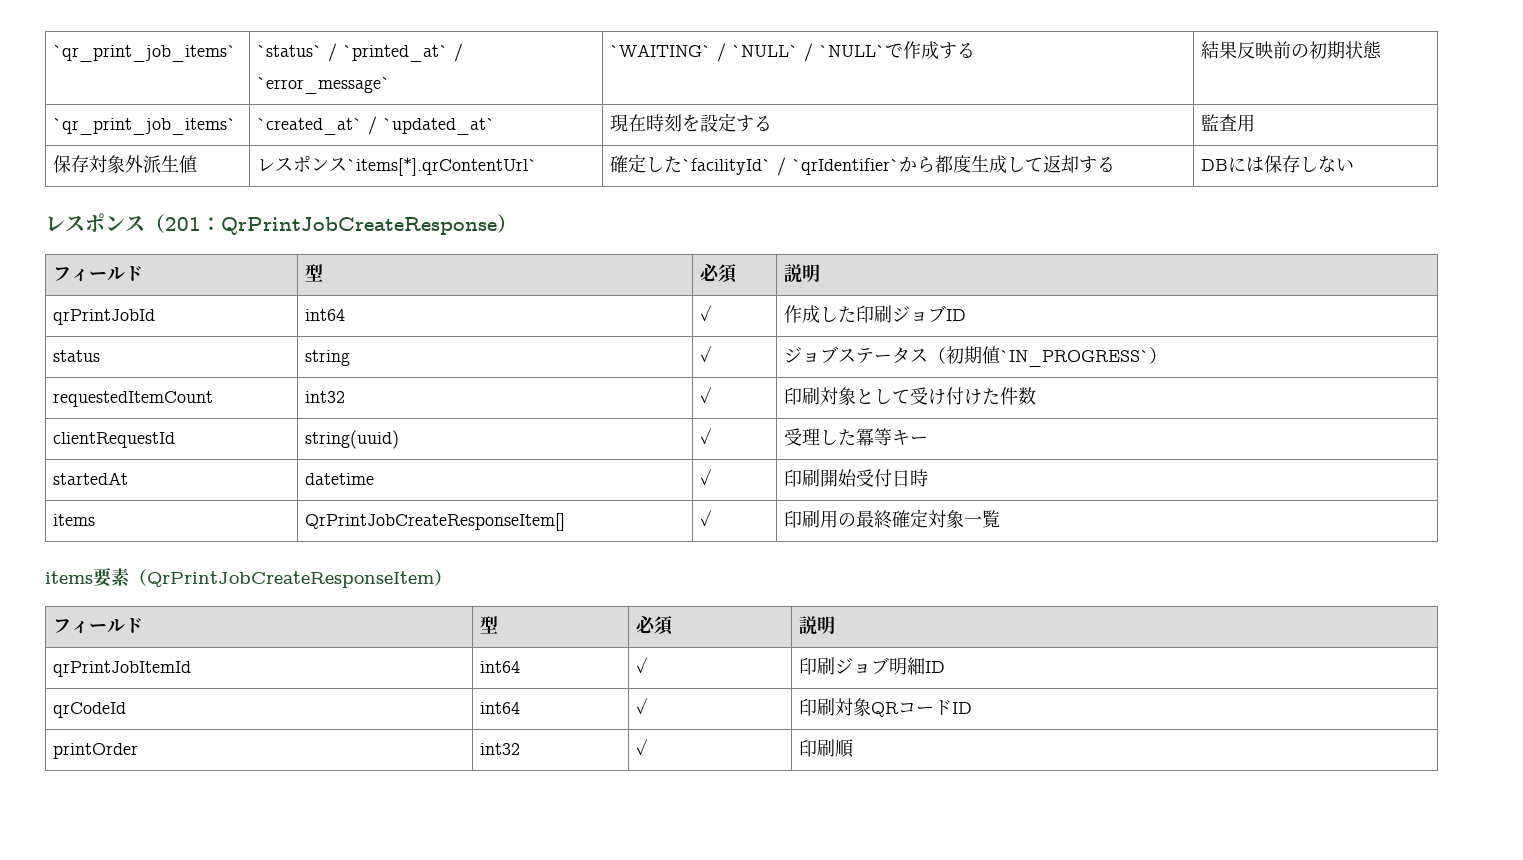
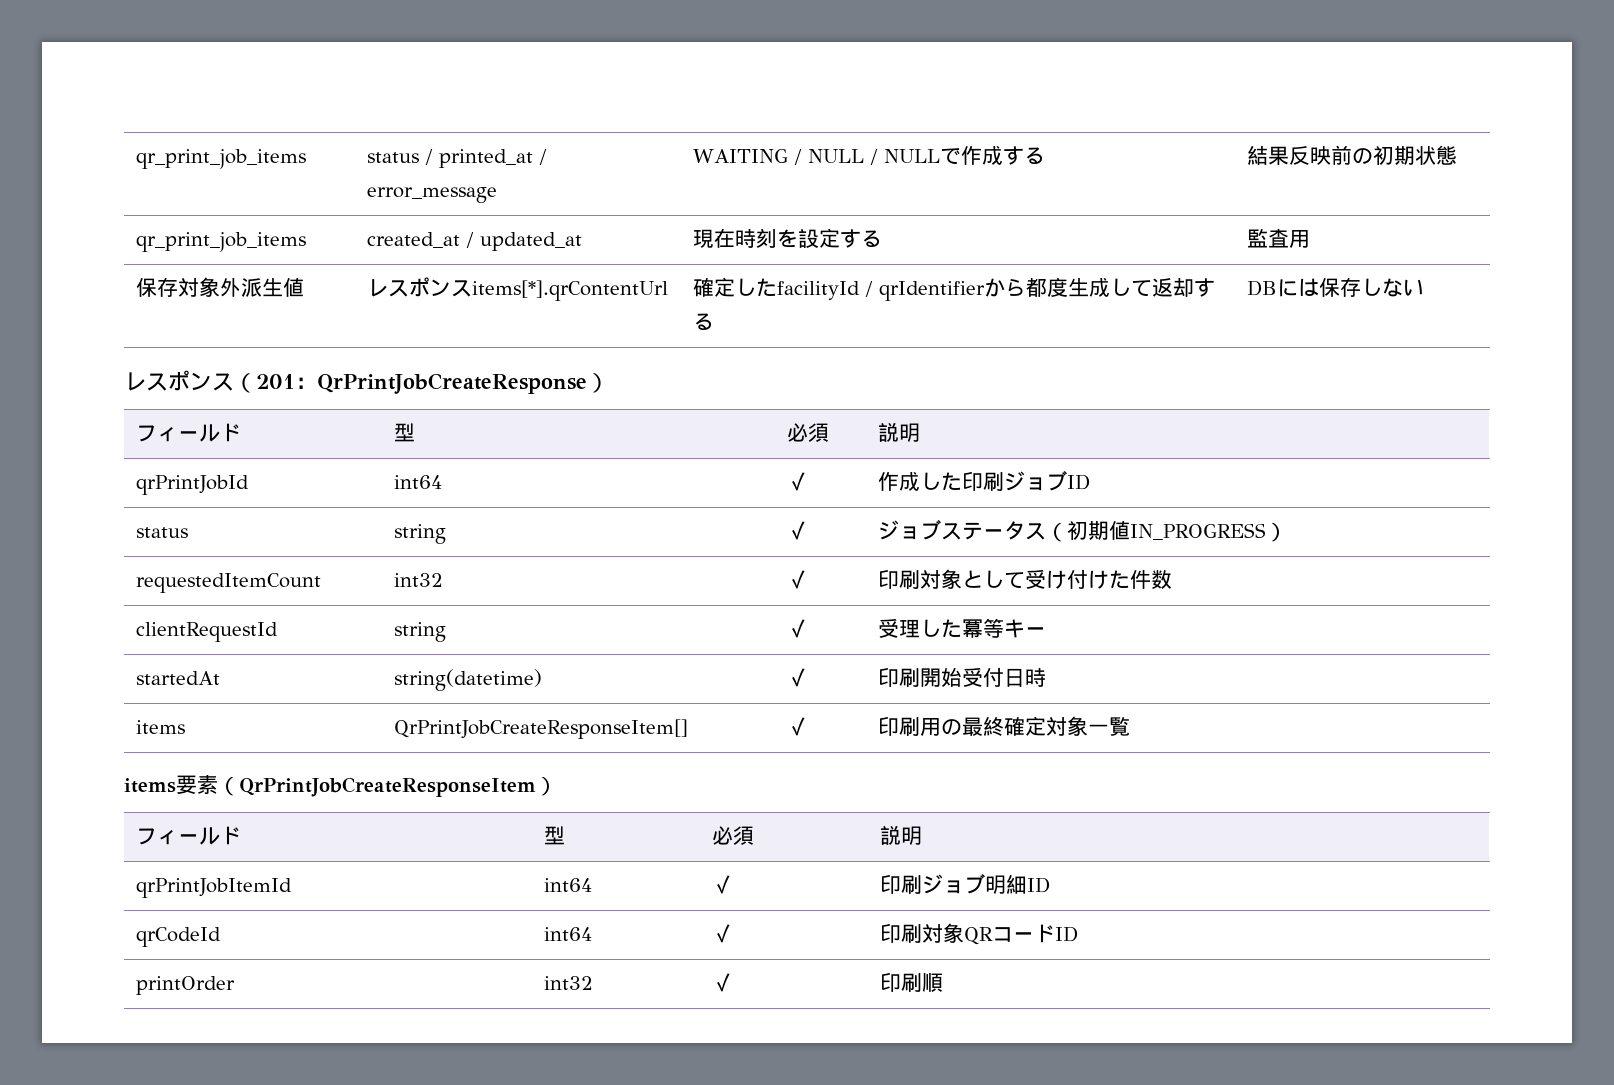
- `qr_print_job_items` | `status` / `printed_at` / `error_message` | `WAITING` / `NULL` / `NULL`で作成する | 結果反映前の初期状態
+ qr_print_job_items | status / printed_at / error_message | WAITING / NULL / NULLで作成する | 結果反映前の初期状態
- `qr_print_job_items` | `created_at` / `updated_at` | 現在時刻を設定する | 監査用
+ qr_print_job_items | created_at / updated_at | 現在時刻を設定する | 監査用
- 保存対象外派生値 | レスポンス`items[*].qrContentUrl` | 確定した`facilityId` / `qrIdentifier`から都度生成して返却する | DBには保存しない
+ 保存対象外派生値 | レスポンスitems[*].qrContentUrl | 確定したfacilityId / qrIdentifierから都度生成して返却する | DBには保存しない
- status | string | ✓ | ジョブステータス（初期値`IN_PROGRESS`）
+ status | string | ✓ | ジョブステータス（初期値IN_PROGRESS）
- clientRequestId | string(uuid) | ✓ | 受理した冪等キー
+ clientRequestId | string | ✓ | 受理した冪等キー
- startedAt | datetime | ✓ | 印刷開始受付日時
+ startedAt | string(datetime) | ✓ | 印刷開始受付日時

